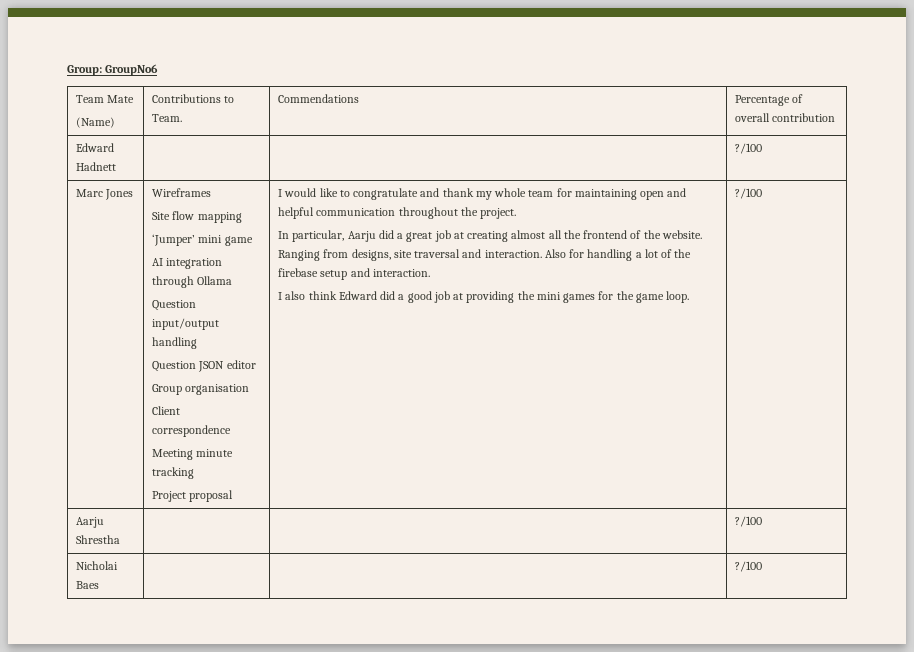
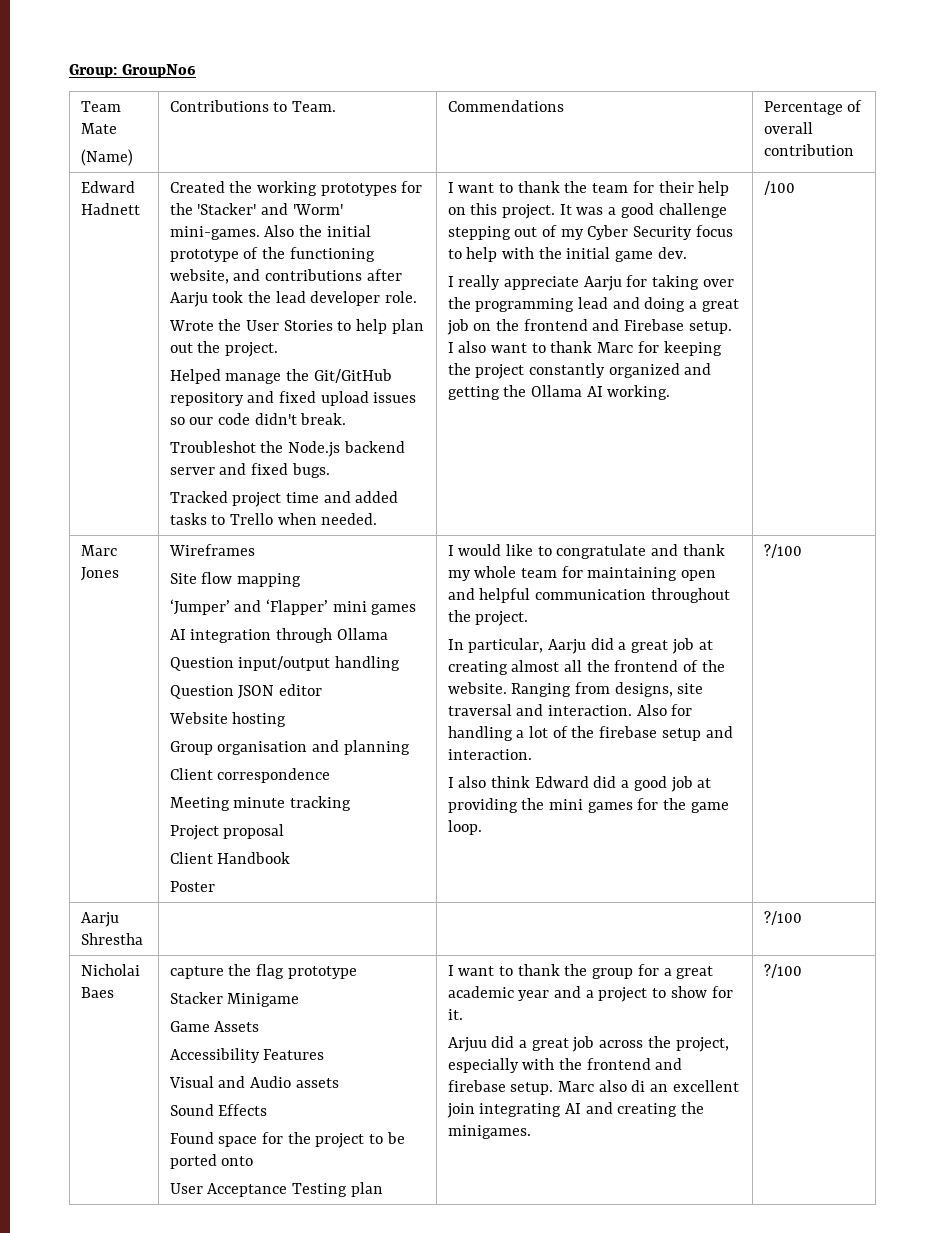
- Edward Hadnett | | | ?/100
+ Edward Hadnett | Created the working prototypes for the 'Stacker' and 'Worm' mini-games. Also the initial prototype of the functioning website, and contributions after Aarju took the lead developer role.
+ Wrote the User Stories to help plan out the project.
+ Helped manage the Git/GitHub repository and fixed upload issues so our code didn't break.
+ Troubleshot the Node.js backend server and fixed bugs.
+ Tracked project time and added tasks to Trello when needed. | I want to thank the team for their help on this project. It was a good challenge stepping out of my Cyber Security focus to help with the initial game dev.
+ I really appreciate Aarju for taking over the programming lead and doing a great job on the frontend and Firebase setup. I also want to thank Marc for keeping the project constantly organized and getting the Ollama AI working. | /100
- ‘Jumper’ mini game
+ ‘Jumper’ and ‘Flapper’ mini games
+ Website hosting
- Group organisation
+ Group organisation and planning
+ Client Handbook
+ Poster
+ capture the flag prototype
+ Stacker Minigame
+ Game Assets
+ Accessibility Features
+ Visual and Audio assets
+ Sound Effects
+ Found space for the project to be ported onto
+ User Acceptance Testing plan | I want to thank the group for a great academic year and a project to show for it.
+ Arjuu did a great job across the project, especially with the frontend and firebase setup. Marc also di an excellent join integrating AI and creating the minigames.

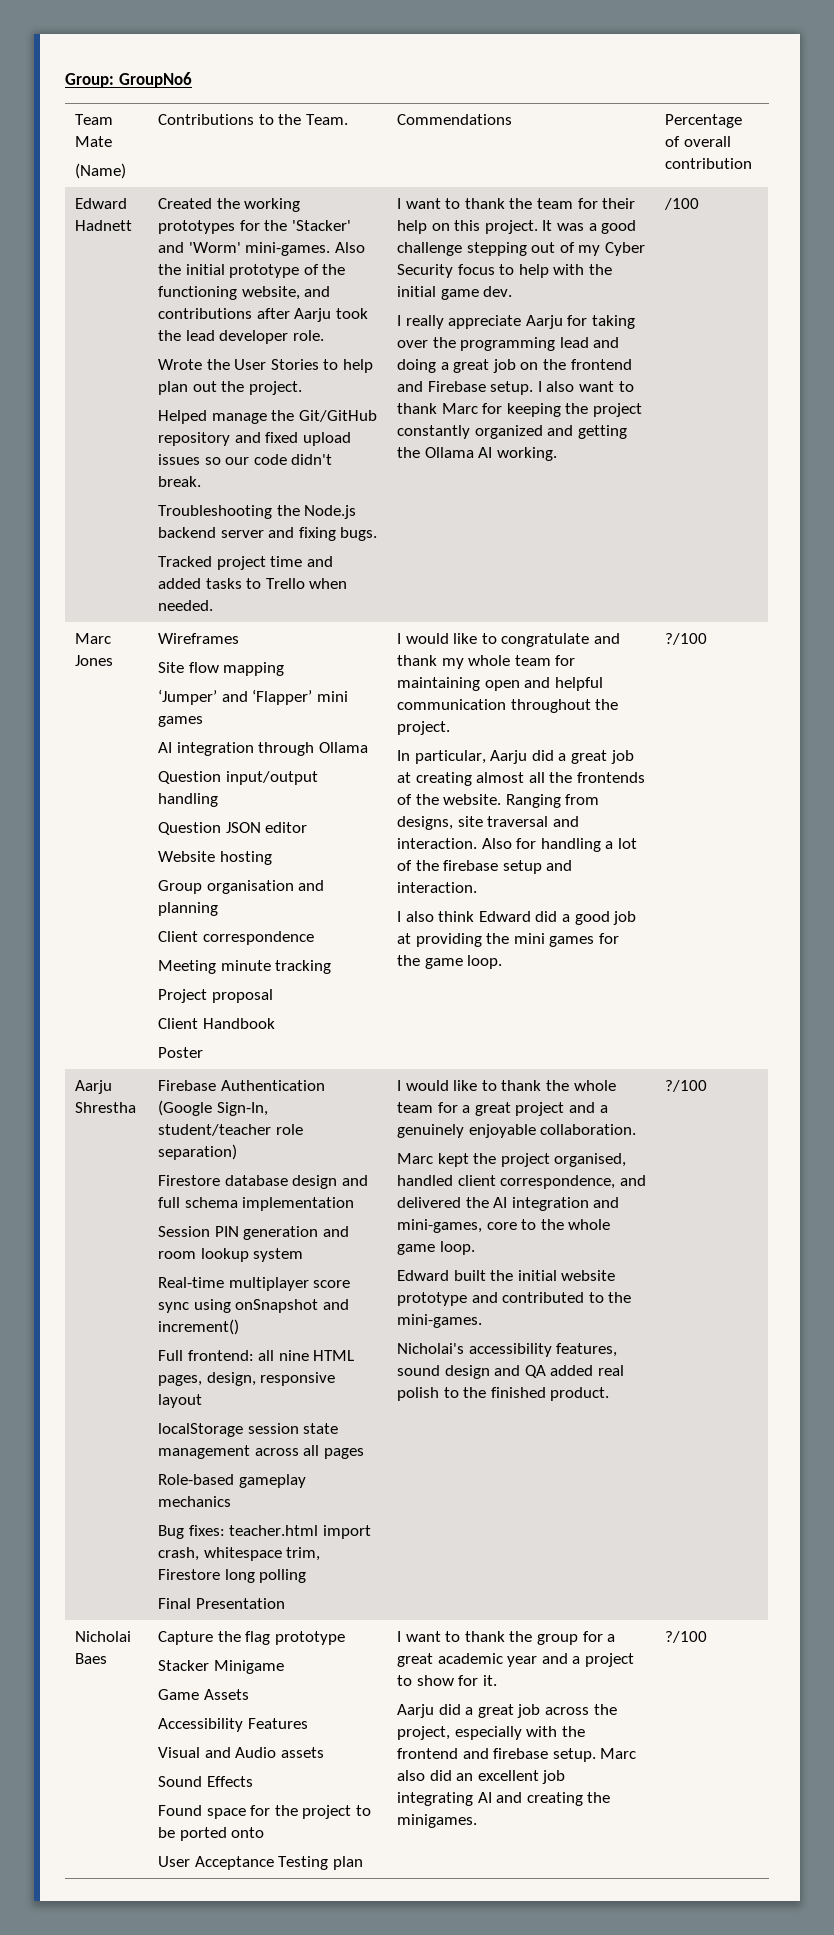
  Team Mate
- (Name) | Contributions to Team. | Commendations | Percentage of overall contribution
+ (Name) | Contributions to the Team. | Commendations | Percentage of overall contribution
- Troubleshot the Node.js backend server and fixed bugs.
+ Troubleshooting the Node.js backend server and fixing bugs.
- In particular, Aarju did a great job at creating almost all the frontend of the website.
+ In particular, Aarju did a great job at creating almost all the frontends of the website.
+ Firebase Authentication (Google Sign-In, student/teacher role separation)
+ Firestore database design and full schema implementation
+ Session PIN generation and room lookup system
+ Real-time multiplayer score sync using onSnapshot and increment()
+ Full frontend: all nine HTML pages, design, responsive layout
+ localStorage session state management across all pages
+ Role-based gameplay mechanics
+ Bug fixes: teacher.html import crash, whitespace trim, Firestore long polling
+ Final Presentation | I would like to thank the whole team for a great project and a genuinely enjoyable collaboration.
+ Marc kept the project organised, handled client correspondence, and delivered the AI integration and mini-games, core to the whole game loop.
+ Edward built the initial website prototype and contributed to the mini-games.
+ Nicholai's accessibility features, sound design and QA added real polish to the finished product.
- capture the flag prototype
+ Capture the flag prototype
- Arjuu did a great job across the project, especially with the frontend and firebase setup.
+ Aarju did a great job across the project, especially with the frontend and firebase setup.
- Marc also di an excellent join integrating AI and creating the minigames.
+ Marc also did an excellent job integrating AI and creating the minigames.

